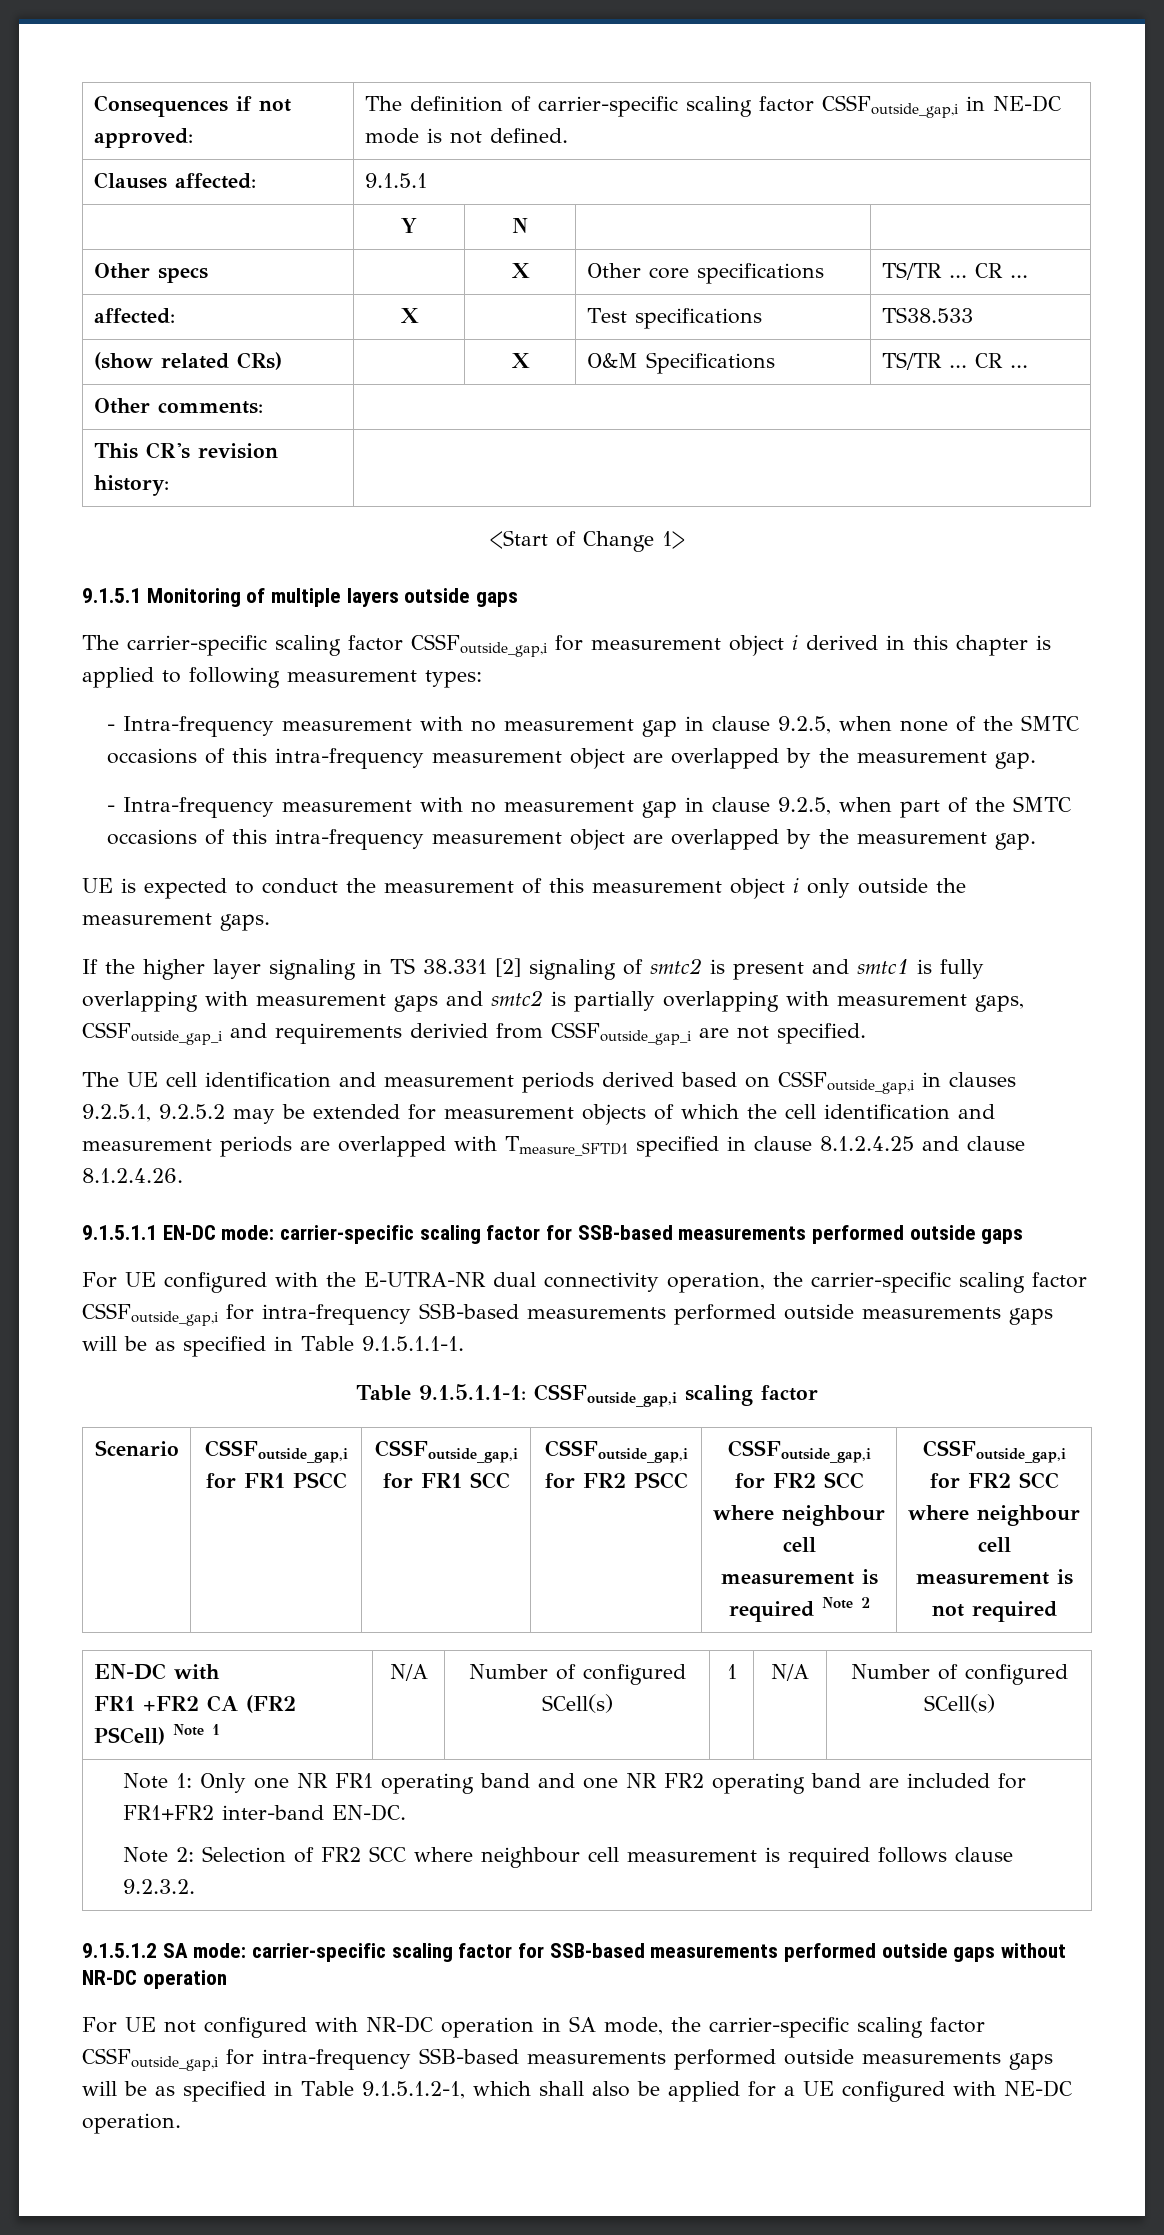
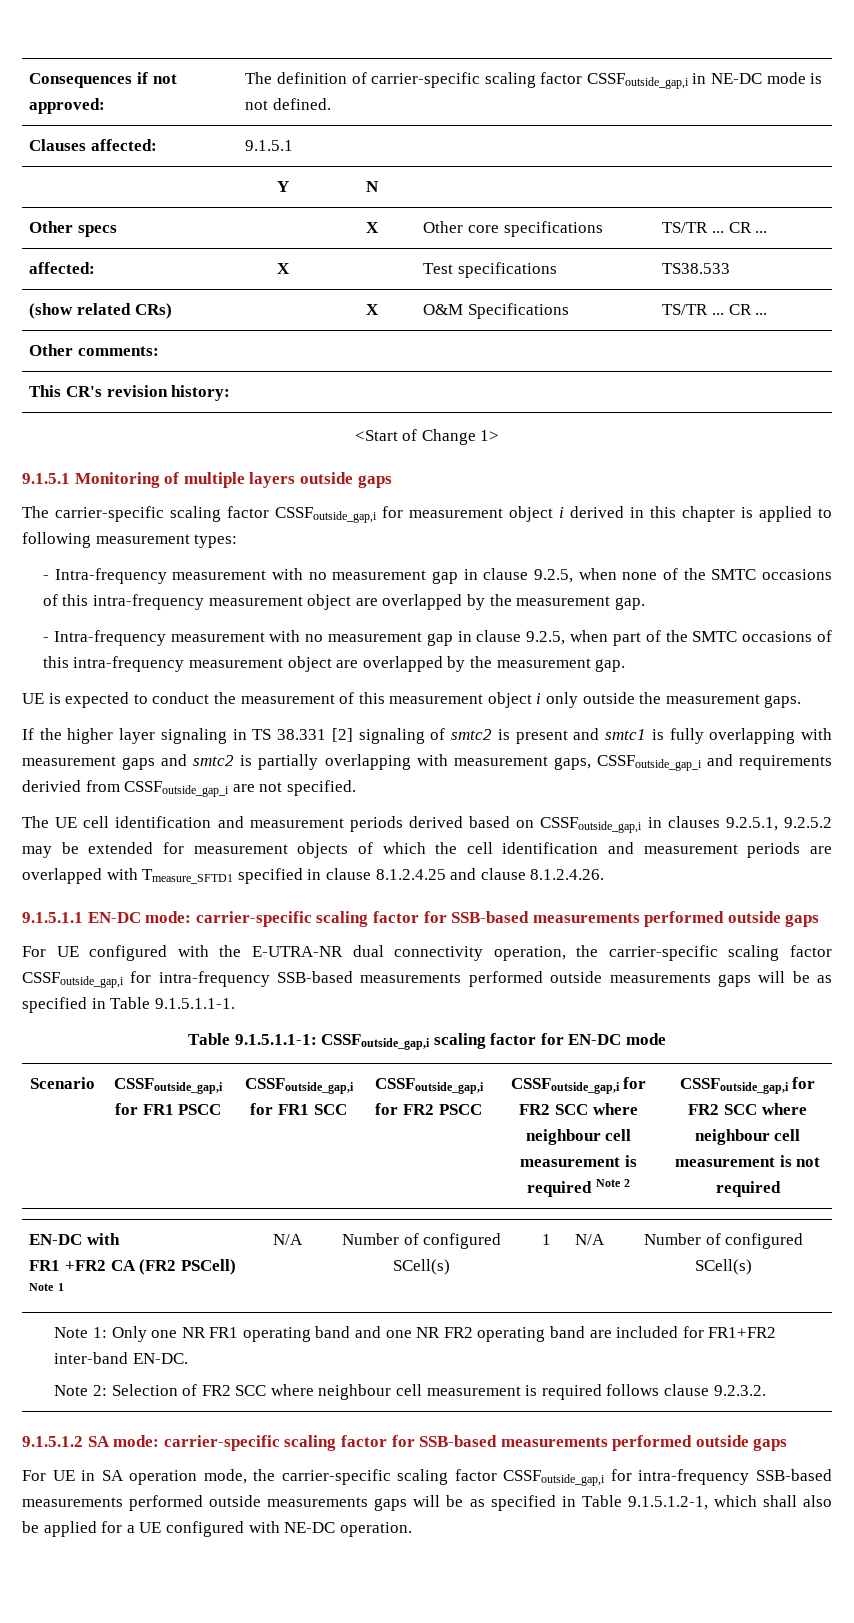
- Table 9.1.5.1.1-1: CSSFoutside_gap,i scaling factor
+ Table 9.1.5.1.1-1: CSSFoutside_gap,i scaling factor for EN-DC mode
- 9.1.5.1.2 SA mode: carrier-specific scaling factor for SSB-based measurements performed outside gaps without NR-DC operation
- For UE not configured with NR-DC operation in SA mode, the carrier-specific scaling factor CSSFoutside_gap,i for intra-frequency SSB-based measurements performed outside measurements gaps will be as specified in Table 9.1.5.1.2-1, which shall also be applied for a UE configured with NE-DC operation.
+ 9.1.5.1.2 SA mode: carrier-specific scaling factor for SSB-based measurements performed outside gaps
+ For UE in SA operation mode, the carrier-specific scaling factor CSSFoutside_gap,i for intra-frequency SSB-based measurements performed outside measurements gaps will be as specified in Table 9.1.5.1.2-1, which shall also be applied for a UE configured with NE-DC operation.

